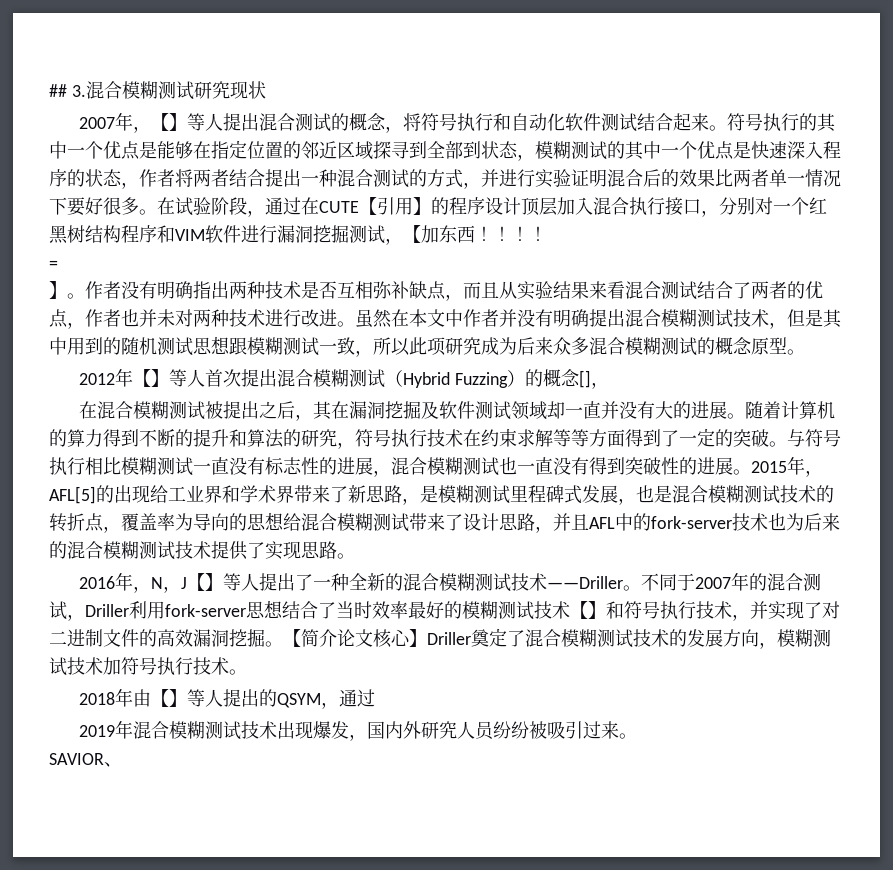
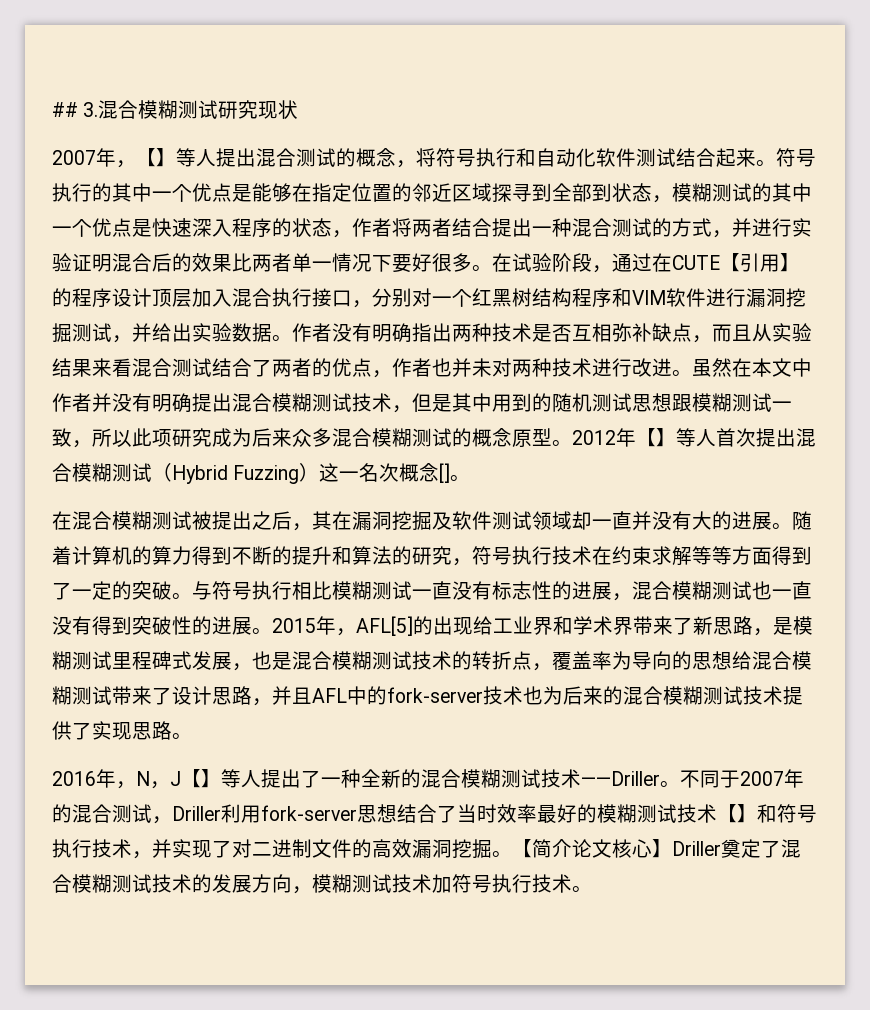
- 在试验阶段，通过在CUTE【引用】的程序设计顶层加入混合执行接口，分别对一个红黑树结构程序和VIM软件进行漏洞挖掘测试，【加东西！！！！
- =
- 】。
+ 在试验阶段，通过在CUTE【引用】的程序设计顶层加入混合执行接口，分别对一个红黑树结构程序和VIM软件进行漏洞挖掘测试，并给出实验数据。
- 虽然在本文中作者并没有明确提出混合模糊测试技术，但是其中用到的随机测试思想跟模糊测试一致，所以此项研究成为后来众多混合模糊测试的概念原型。
- 2012年【】等人首次提出混合模糊测试（Hybrid Fuzzing）的概念[]，
+ 虽然在本文中作者并没有明确提出混合模糊测试技术，但是其中用到的随机测试思想跟模糊测试一致，所以此项研究成为后来众多混合模糊测试的概念原型。2012年【】等人首次提出混合模糊测试（Hybrid Fuzzing）这一名次概念[]。
- 2018年由【】等人提出的QSYM，通过
- 2019年混合模糊测试技术出现爆发，国内外研究人员纷纷被吸引过来。
- SAVIOR、

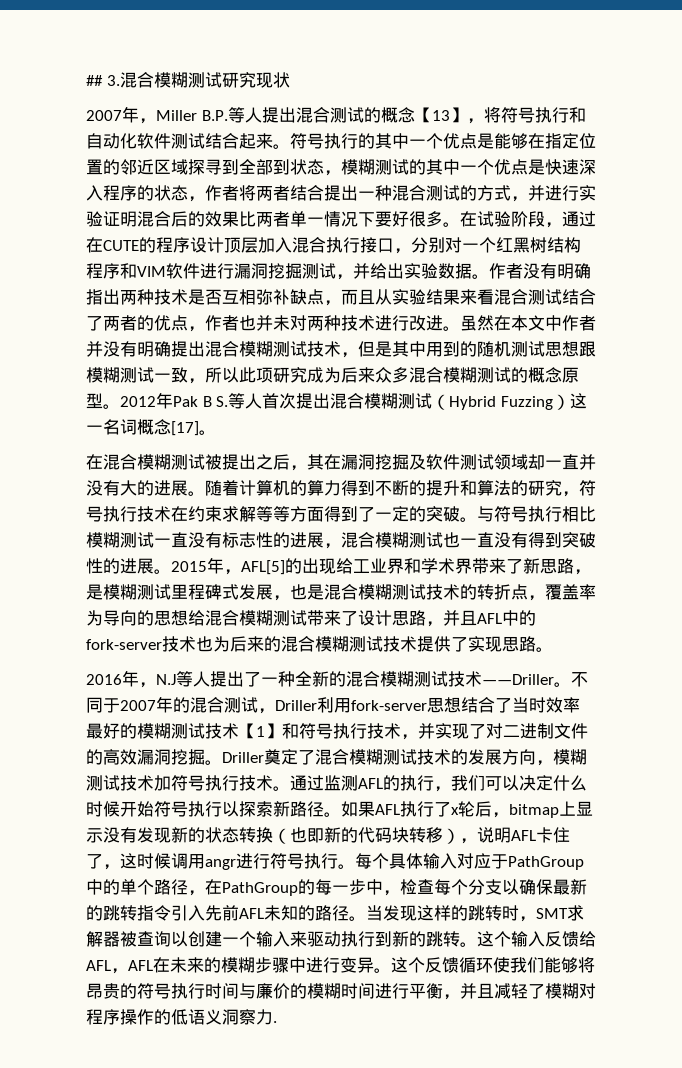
- 2007年，【】等人提出混合测试的概念，将符号执行和自动化软件测试结合起来。
+ 2007年，Miller B.P.等人提出混合测试的概念【13】，将符号执行和自动化软件测试结合起来。
- 在试验阶段，通过在CUTE【引用】的程序设计顶层加入混合执行接口，分别对一个红黑树结构程序和VIM软件进行漏洞挖掘测试，并给出实验数据。
+ 在试验阶段，通过在CUTE的程序设计顶层加入混合执行接口，分别对一个红黑树结构程序和VIM软件进行漏洞挖掘测试，并给出实验数据。
- 2012年【】等人首次提出混合模糊测试（Hybrid Fuzzing）这一名次概念[]。
+ 2012年Pak B S.等人首次提出混合模糊测试（Hybrid Fuzzing）这一名词概念[17]。
- 2016年，N，J【】等人提出了一种全新的混合模糊测试技术——Driller。
+ 2016年，N.J等人提出了一种全新的混合模糊测试技术——Driller。
- 不同于2007年的混合测试，Driller利用fork-server思想结合了当时效率最好的模糊测试技术【】和符号执行技术，并实现了对二进制文件的高效漏洞挖掘。
+ 不同于2007年的混合测试，Driller利用fork-server思想结合了当时效率最好的模糊测试技术【1】和符号执行技术，并实现了对二进制文件的高效漏洞挖掘。
- 【简介论文核心】Driller奠定了混合模糊测试技术的发展方向，模糊测试技术加符号执行技术。
+ Driller奠定了混合模糊测试技术的发展方向，模糊测试技术加符号执行技术。
+ 通过监测AFL的执行，我们可以决定什么时候开始符号执行以探索新路径。如果AFL执行了x轮后，bitmap上显示没有发现新的状态转换（也即新的代码块转移），说明AFL卡住了，这时候调用angr进行符号执行。每个具体输入对应于PathGroup中的单个路径，在PathGroup的每一步中，检查每个分支以确保最新的跳转指令引入先前AFL未知的路径。当发现这样的跳转时，SMT求解器被查询以创建一个输入来驱动执行到新的跳转。这个输入反馈给AFL，AFL在未来的模糊步骤中进行变异。这个反馈循环使我们能够将昂贵的符号执行时间与廉价的模糊时间进行平衡，并且减轻了模糊对程序操作的低语义洞察力.

